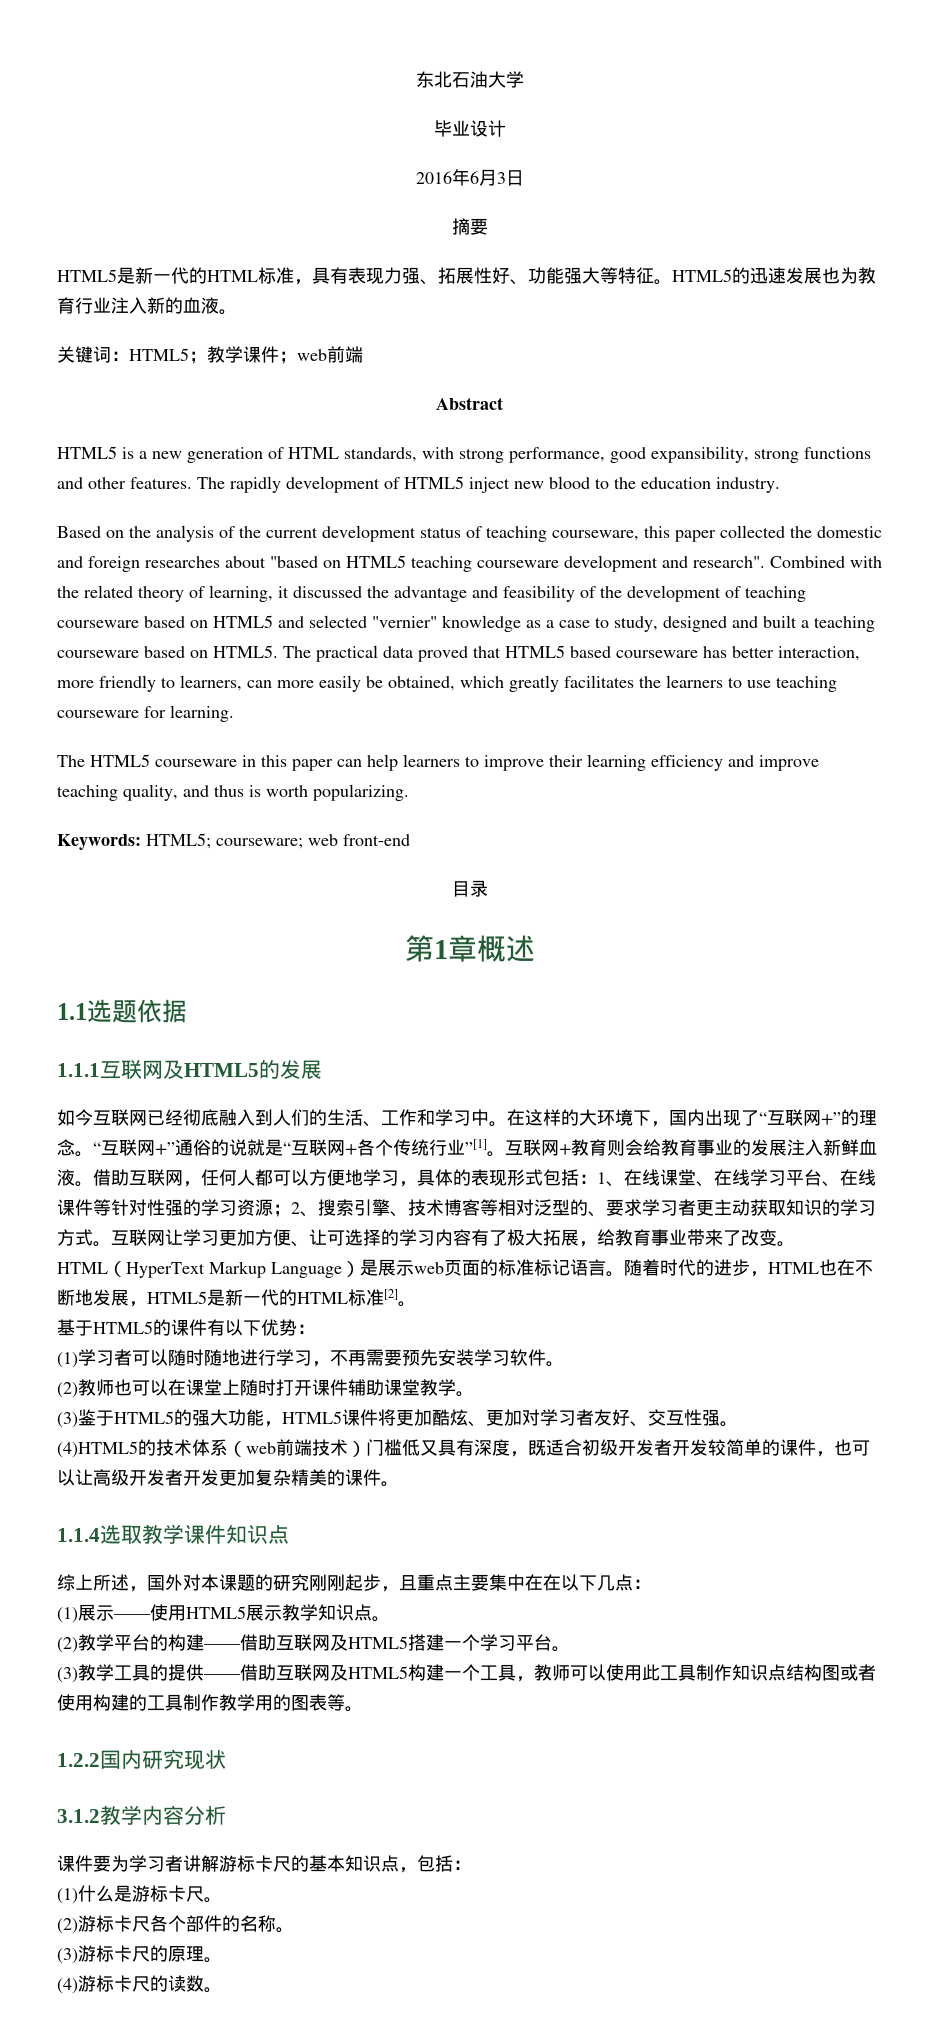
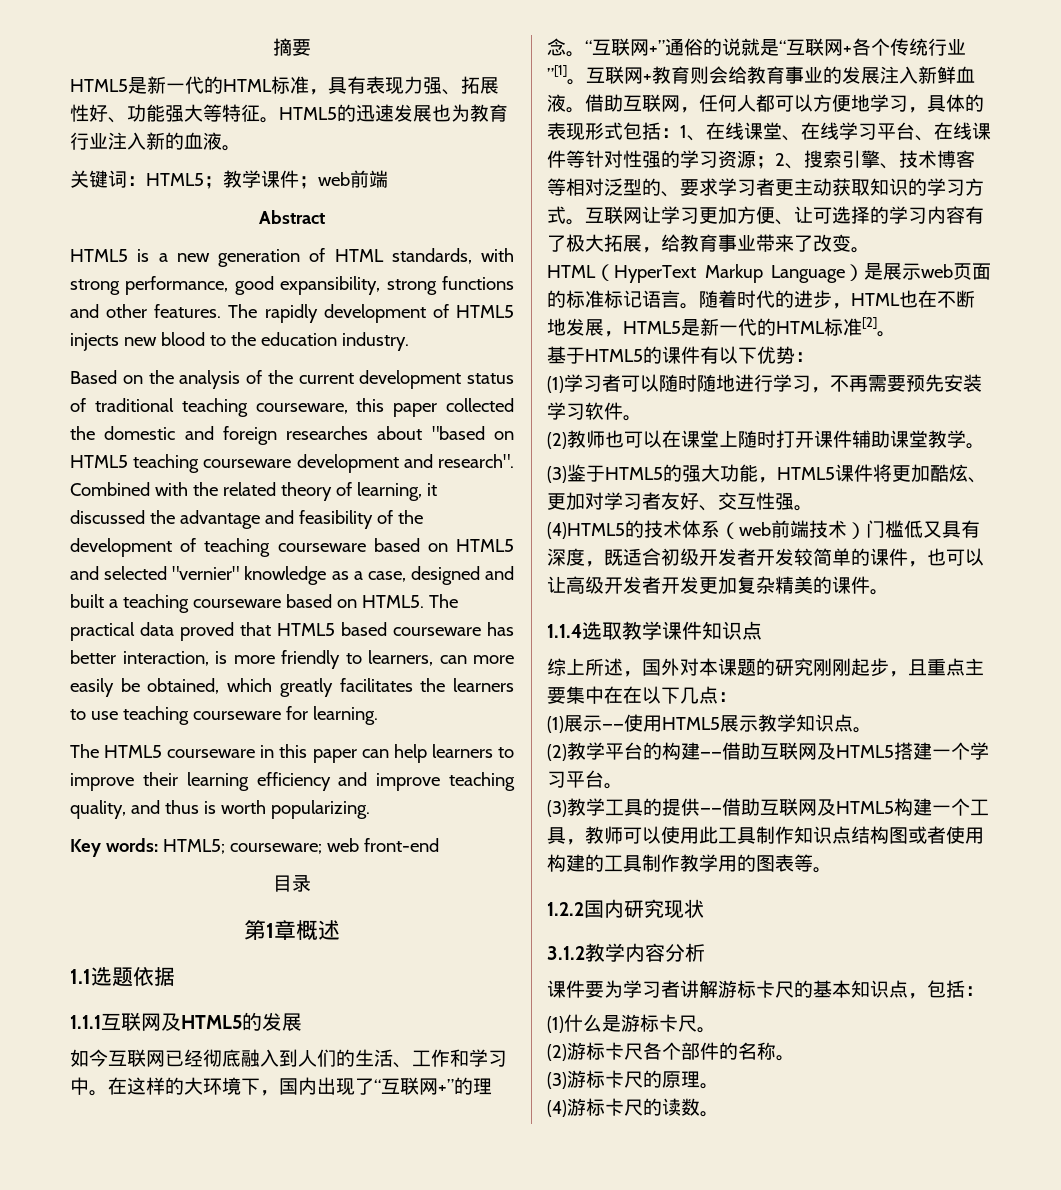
- 东北石油大学
- 毕业设计
- 2016年6月3日
- The rapidly development of HTML5 inject new blood to the education industry.
+ The rapidly development of HTML5 injects new blood to the education industry.
- Based on the analysis of the current development status of teaching courseware, this paper collected the domestic and foreign researches about "based on HTML5 teaching courseware development and research".
+ Based on the analysis of the current development status of traditional teaching courseware, this paper collected the domestic and foreign researches about "based on HTML5 teaching courseware development and research".
- Combined with the related theory of learning, it discussed the advantage and feasibility of the development of teaching courseware based on HTML5 and selected "vernier" knowledge as a case to study, designed and built a teaching courseware based on HTML5.
+ Combined with the related theory of learning, it discussed the advantage and feasibility of the development of teaching courseware based on HTML5 and selected "vernier" knowledge as a case, designed and built a teaching courseware based on HTML5.
- The practical data proved that HTML5 based courseware has better interaction, more friendly to learners, can more easily be obtained, which greatly facilitates the learners to use teaching courseware for learning.
+ The practical data proved that HTML5 based courseware has better interaction, is more friendly to learners, can more easily be obtained, which greatly facilitates the learners to use teaching courseware for learning.
- Keywords: HTML5; courseware; web front-end
+ Key words: HTML5; courseware; web front-end

